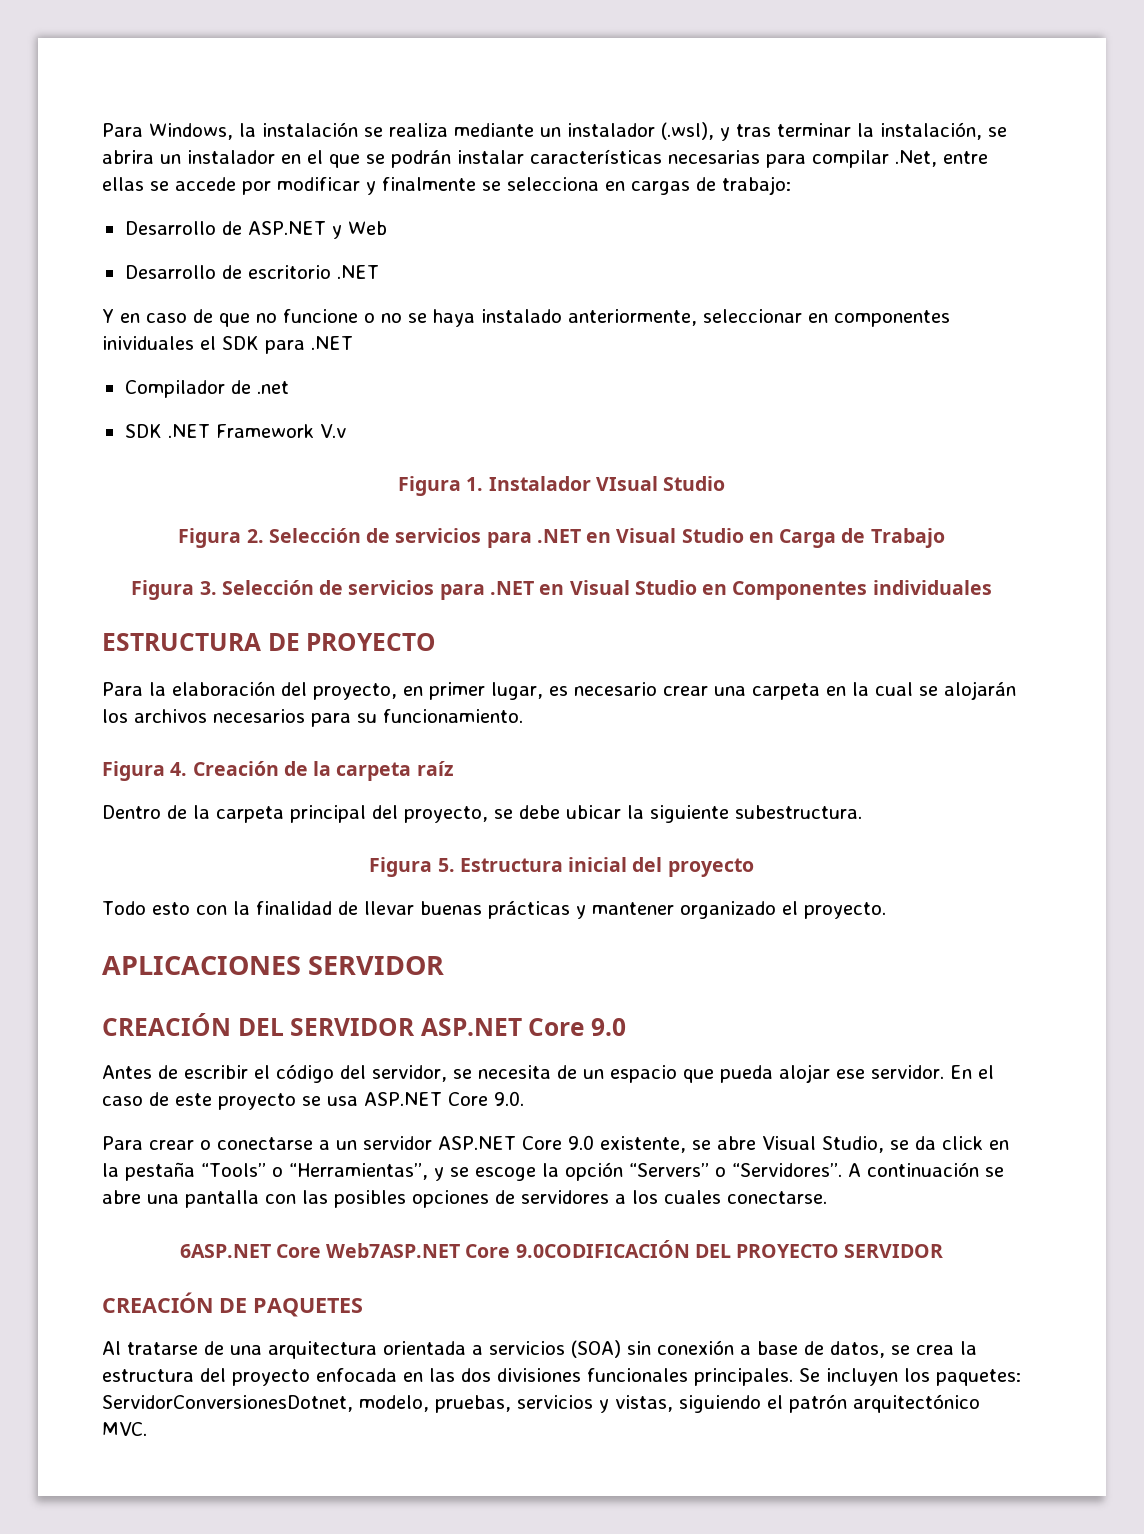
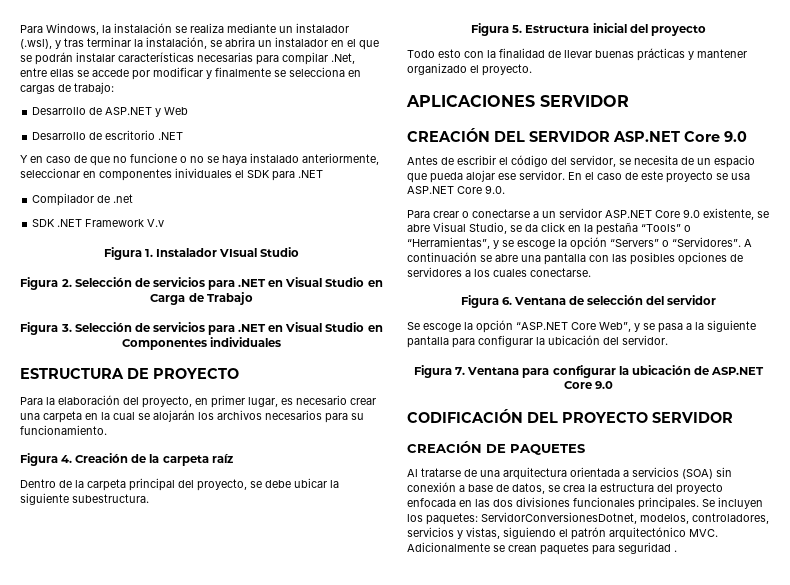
- 6ASP.NET Core Web7ASP.NET Core 9.0CODIFICACIÓN DEL PROYECTO SERVIDOR
+ Figura 6. Ventana de selección del servidor
+ Se escoge la opción “ASP.NET Core Web”, y se pasa a la siguiente pantalla para configurar la ubicación del servidor.
+ Figura 7. Ventana para configurar la ubicación de ASP.NET Core 9.0
+ CODIFICACIÓN DEL PROYECTO SERVIDOR
- Se incluyen los paquetes: ServidorConversionesDotnet, modelo, pruebas, servicios y vistas, siguiendo el patrón arquitectónico MVC.
+ Se incluyen los paquetes: ServidorConversionesDotnet, modelos, controladores, servicios y vistas, siguiendo el patrón arquitectónico MVC. Adicionalmente se crean paquetes para seguridad .

